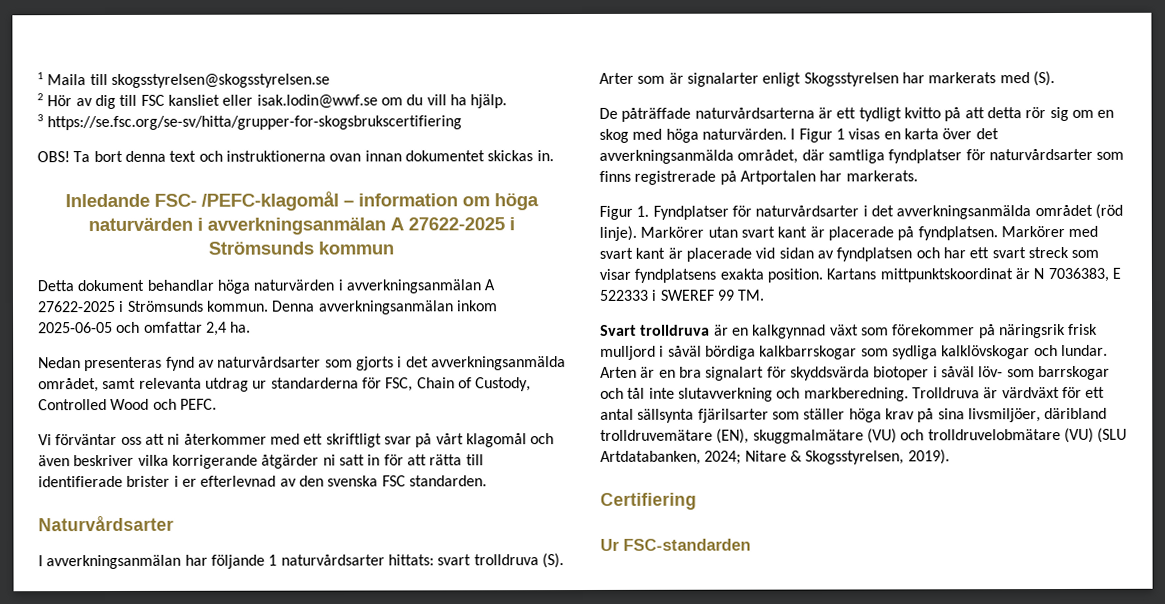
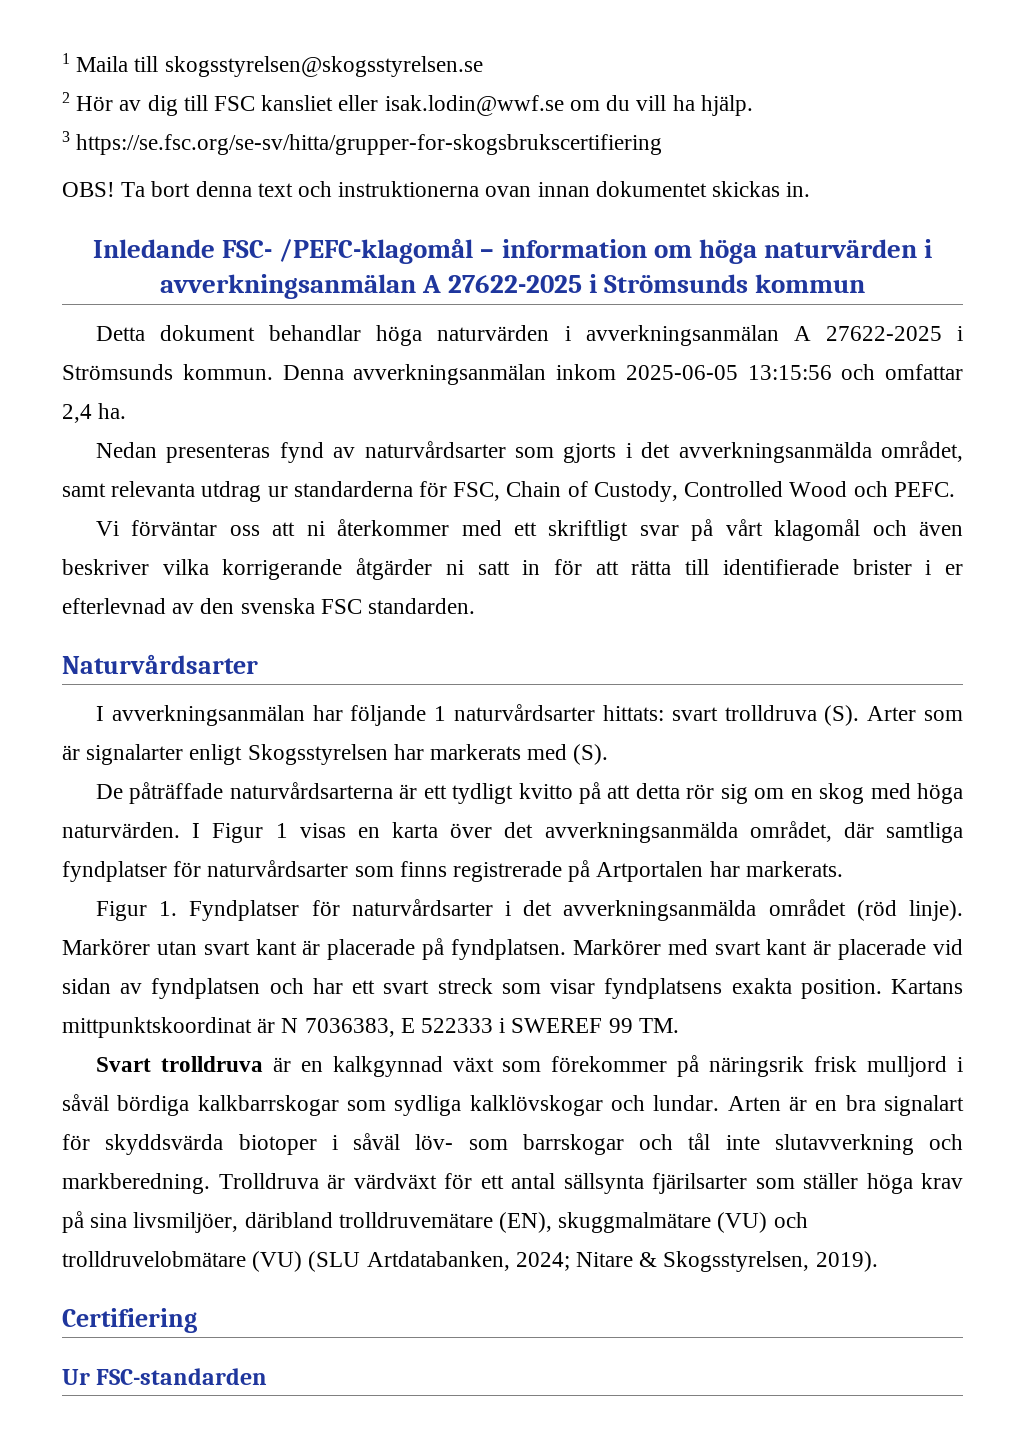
- Denna avverkningsanmälan inkom 2025-06-05 och omfattar 2,4 ha.
+ Denna avverkningsanmälan inkom 2025-06-05 13:15:56 och omfattar 2,4 ha.

